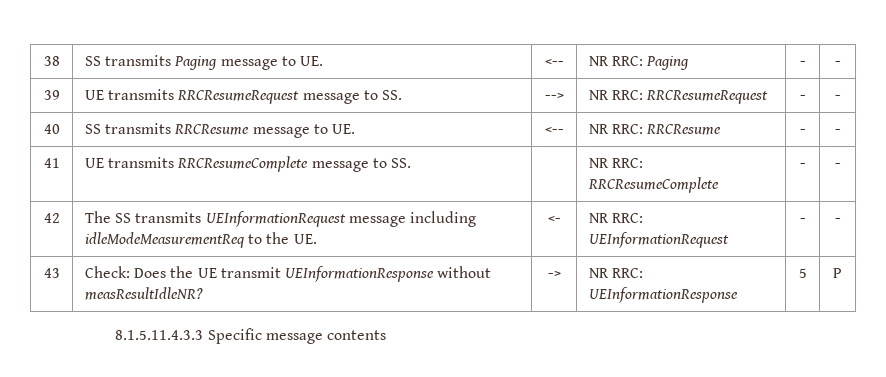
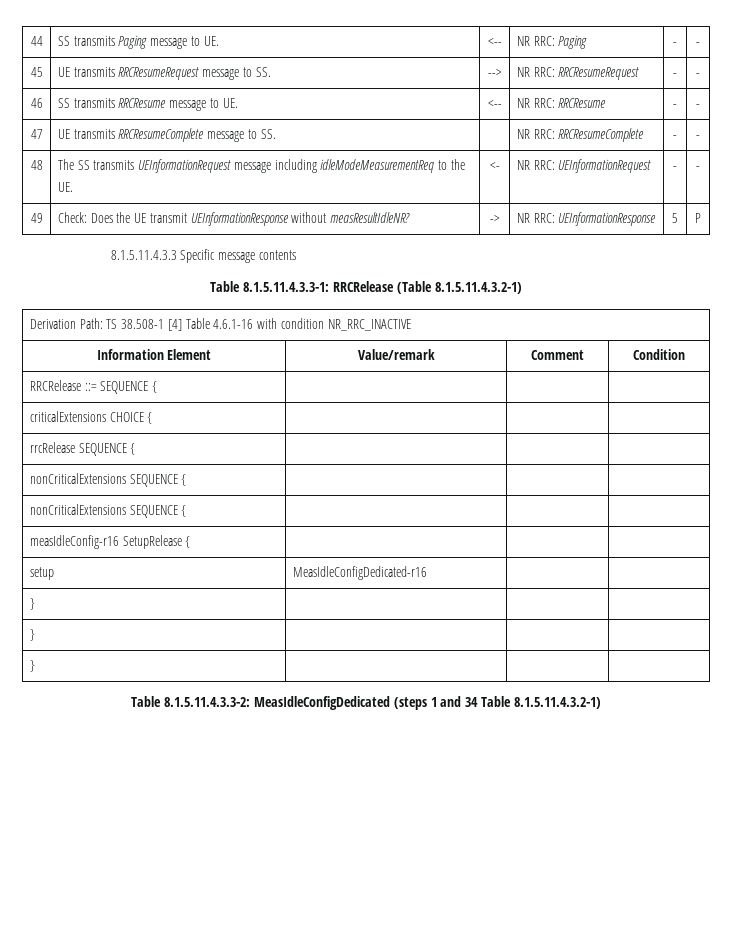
- 38 | SS transmits Paging message to UE. | <-- | NR RRC: Paging | - | -
+ 44 | SS transmits Paging message to UE. | <-- | NR RRC: Paging | - | -
- 39 | UE transmits RRCResumeRequest message to SS. | --> | NR RRC: RRCResumeRequest | - | -
+ 45 | UE transmits RRCResumeRequest message to SS. | --> | NR RRC: RRCResumeRequest | - | -
- 40 | SS transmits RRCResume message to UE. | <-- | NR RRC: RRCResume | - | -
+ 46 | SS transmits RRCResume message to UE. | <-- | NR RRC: RRCResume | - | -
- 41 | UE transmits RRCResumeComplete message to SS. | | NR RRC: RRCResumeComplete | - | -
+ 47 | UE transmits RRCResumeComplete message to SS. | | NR RRC: RRCResumeComplete | - | -
- 42 | The SS transmits UEInformationRequest message including idleModeMeasurementReq to the UE. | <- | NR RRC: UEInformationRequest | - | -
+ 48 | The SS transmits UEInformationRequest message including idleModeMeasurementReq to the UE. | <- | NR RRC: UEInformationRequest | - | -
- 43 | Check: Does the UE transmit UEInformationResponse without measResultIdleNR? | -> | NR RRC: UEInformationResponse | 5 | P
+ 49 | Check: Does the UE transmit UEInformationResponse without measResultIdleNR? | -> | NR RRC: UEInformationResponse | 5 | P
+ Table 8.1.5.11.4.3.3-1: RRCRelease (Table 8.1.5.11.4.3.2-1)
+ Derivation Path: TS 38.508-1 [4] Table 4.6.1-16 with condition NR_RRC_INACTIVE
+ Information Element | Value/remark | Comment | Condition
+ RRCRelease ::= SEQUENCE { | | |
+ criticalExtensions CHOICE { | | |
+ rrcRelease SEQUENCE { | | |
+ nonCriticalExtensions SEQUENCE { | | |
+ nonCriticalExtensions SEQUENCE { | | |
+ measIdleConfig-r16 SetupRelease { | | |
+ setup | MeasIdleConfigDedicated-r16 | |
+ } | | |
+ } | | |
+ } | | |
+ Table 8.1.5.11.4.3.3-2: MeasIdleConfigDedicated (steps 1 and 34 Table 8.1.5.11.4.3.2-1)

